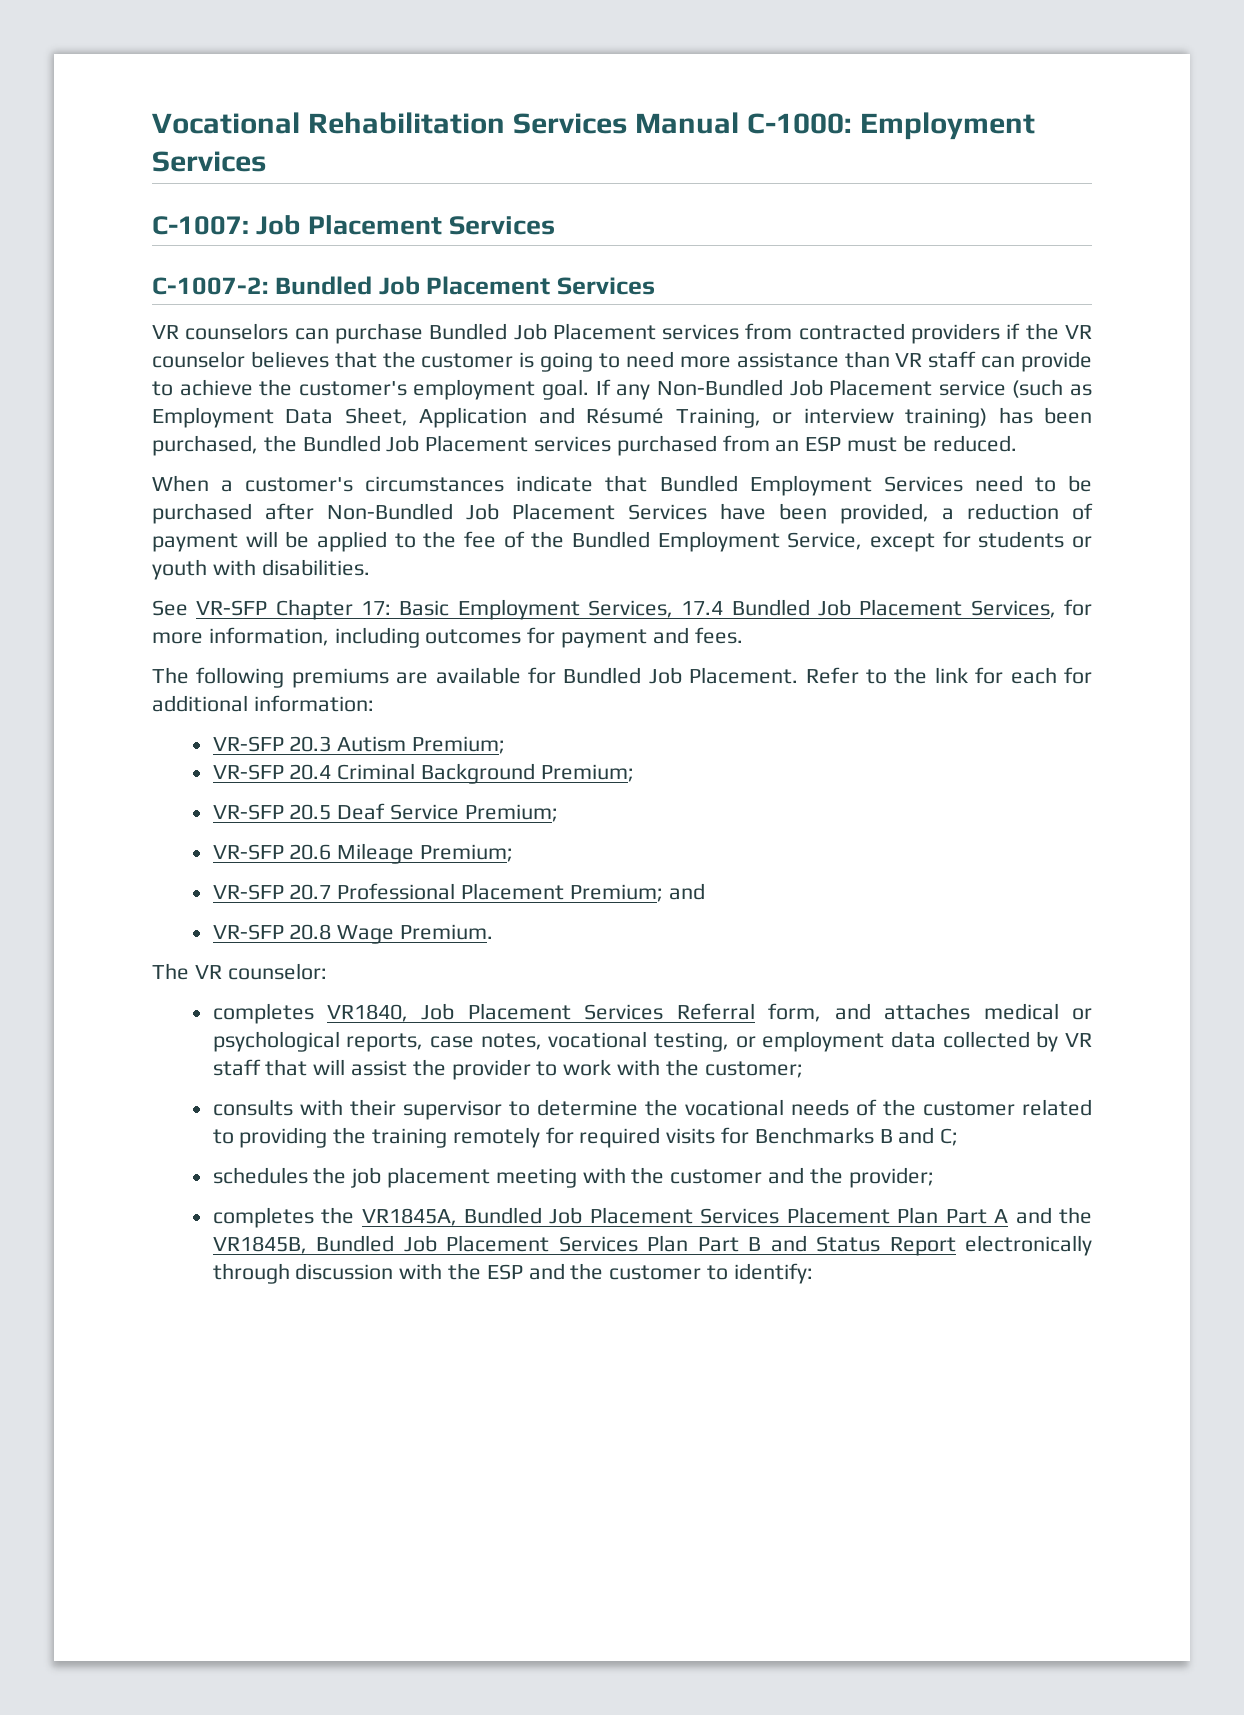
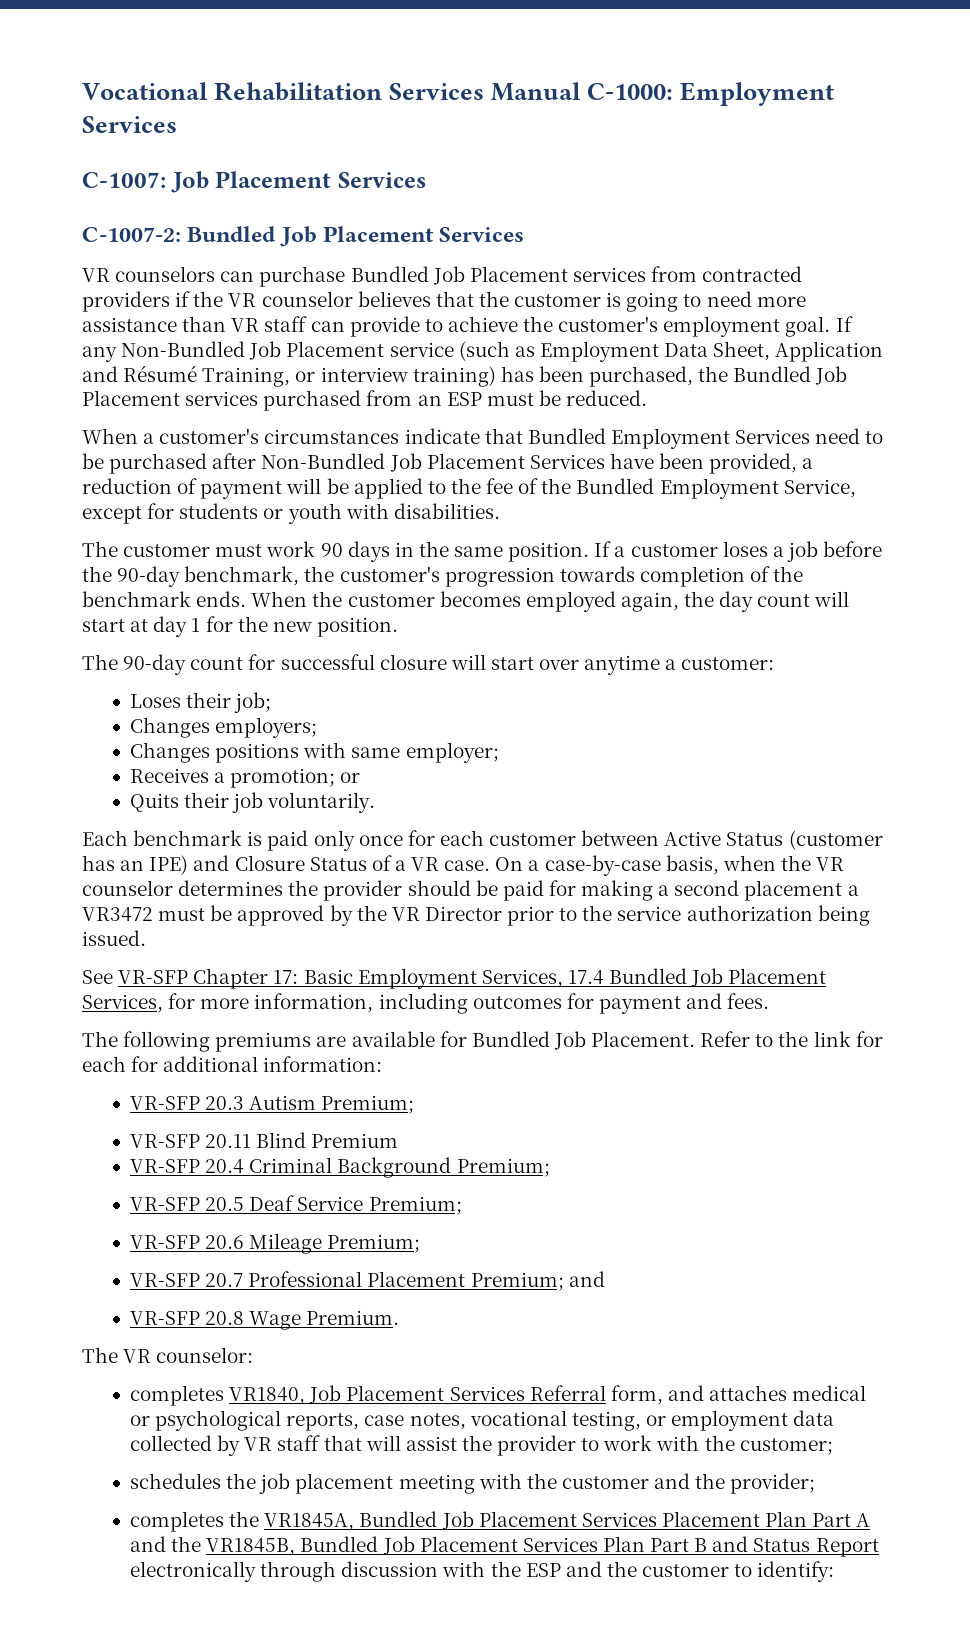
+ The customer must work 90 days in the same position. If a customer loses a job before the 90-day benchmark, the customer's progression towards completion of the benchmark ends. When the customer becomes employed again, the day count will start at day 1 for the new position.
+ The 90-day count for successful closure will start over anytime a customer:
+ Loses their job;
+ Changes employers;
+ Changes positions with same employer;
+ Receives a promotion; or
+ Quits their job voluntarily.
+ Each benchmark is paid only once for each customer between Active Status (customer has an IPE) and Closure Status of a VR case. On a case-by-case basis, when the VR counselor determines the provider should be paid for making a second placement a VR3472 must be approved by the VR Director prior to the service authorization being issued.
+ VR-SFP 20.11 Blind Premium
- consults with their supervisor to determine the vocational needs of the customer related to providing the training remotely for required visits for Benchmarks B and C;

